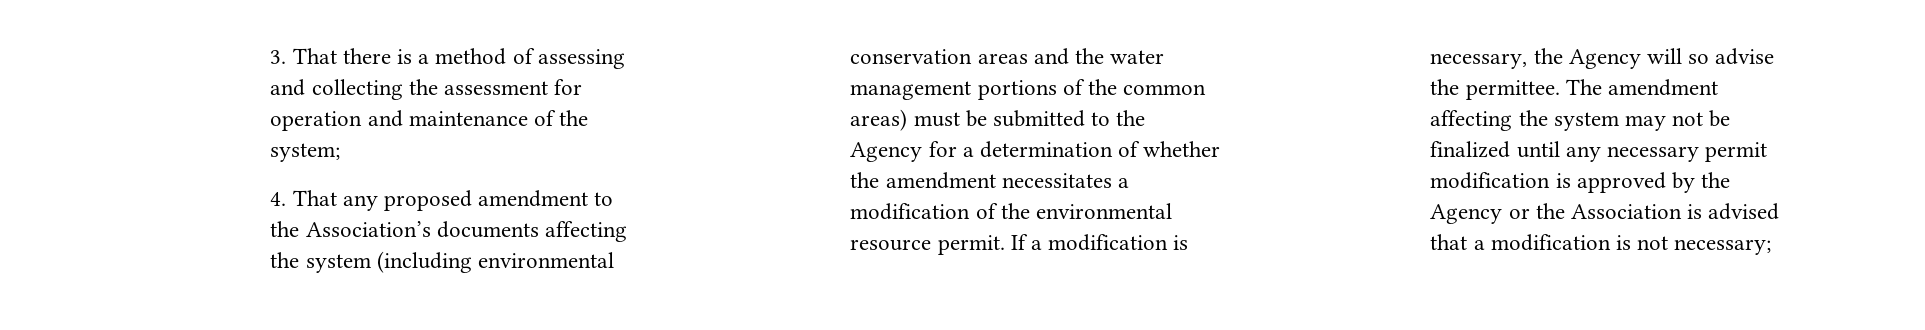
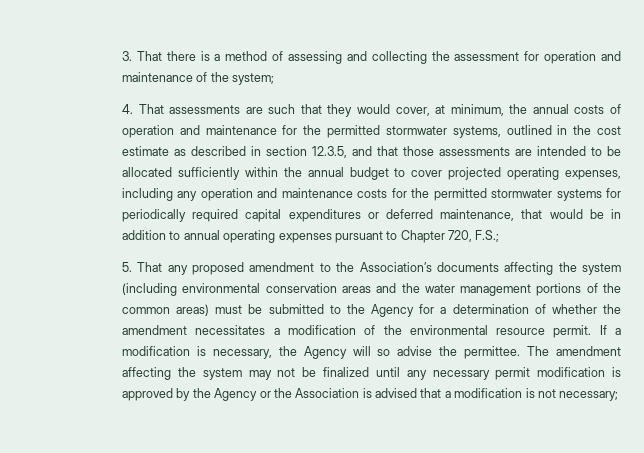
- 4. That any proposed amendment to the Association’s documents affecting the system (including environmental conservation areas and the water management portions of the common areas) must be submitted to the Agency for a determination of whether the amendment necessitates a modification of the environmental resource permit.
+ 4. That assessments are such that they would cover, at minimum, the annual costs of operation and maintenance for the permitted stormwater systems, outlined in the cost estimate as described in section 12.3.5, and that those assessments are intended to be allocated sufficiently within the annual budget to cover projected operating expenses, including any operation and maintenance costs for the permitted stormwater systems for periodically required capital expenditures or deferred maintenance, that would be in addition to annual operating expenses pursuant to Chapter 720, F.S.;
+ 5. That any proposed amendment to the Association’s documents affecting the system (including environmental conservation areas and the water management portions of the common areas) must be submitted to the Agency for a determination of whether the amendment necessitates a modification of the environmental resource permit.

